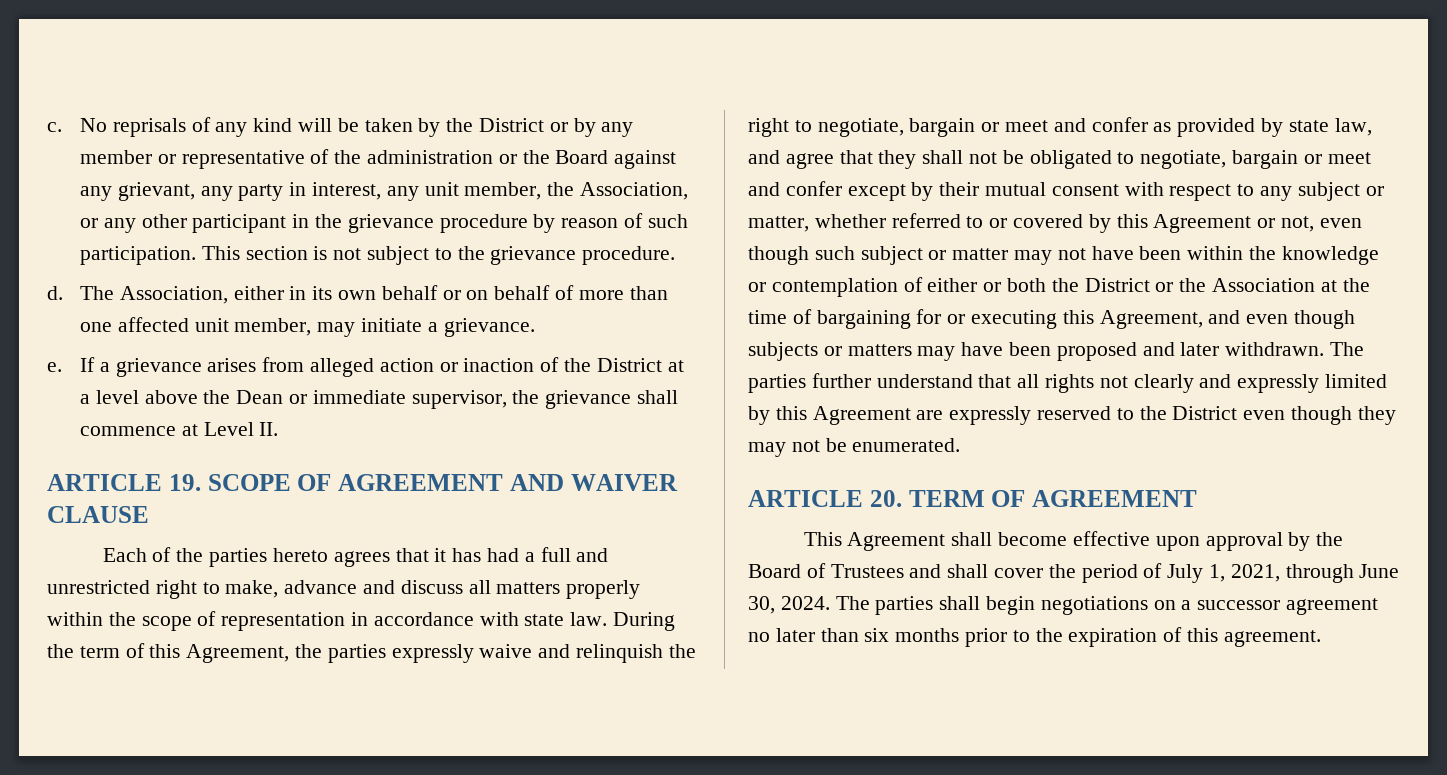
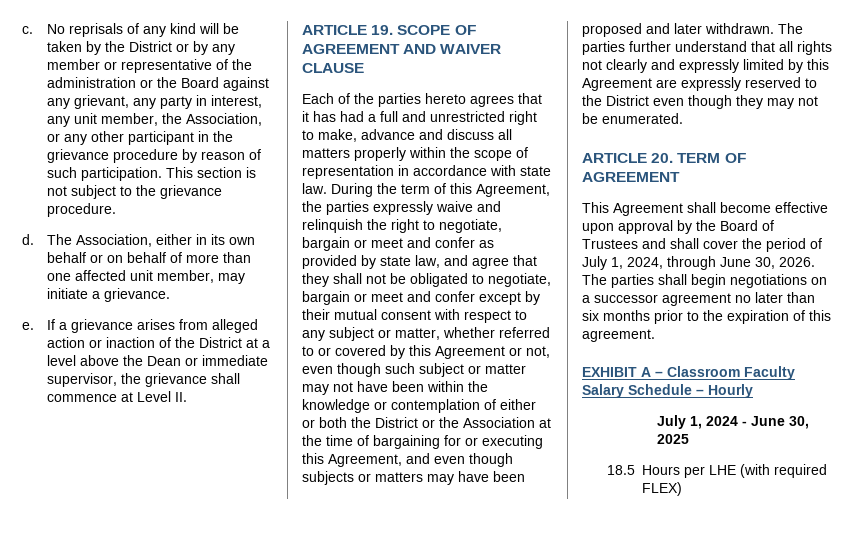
- This Agreement shall become effective upon approval by the Board of Trustees and shall cover the period of July 1, 2021, through June 30, 2024.
+ This Agreement shall become effective upon approval by the Board of Trustees and shall cover the period of July 1, 2024, through June 30, 2026.
+ EXHIBIT A – Classroom Faculty Salary Schedule – Hourly
+ July 1, 2024 - June 30, 2025
+ 18.5 Hours per LHE (with required FLEX)

